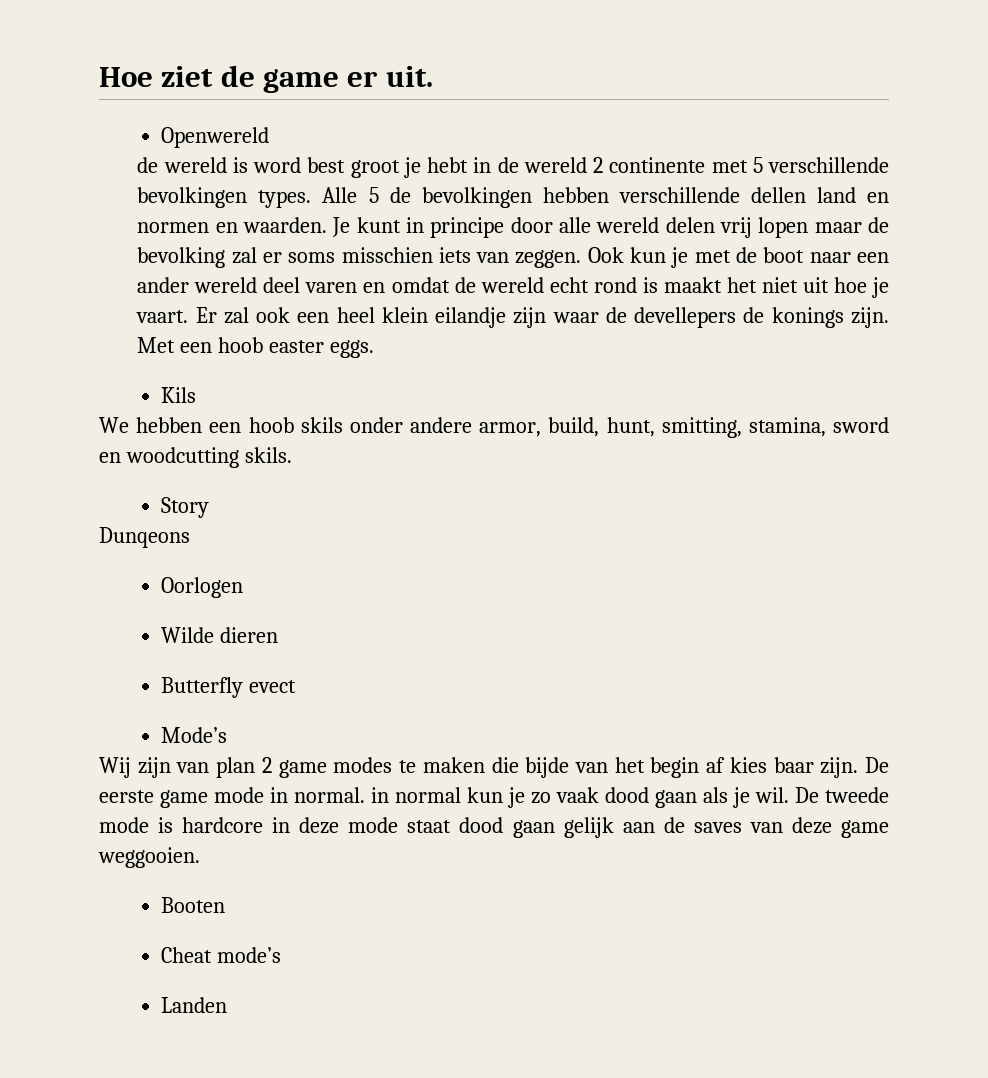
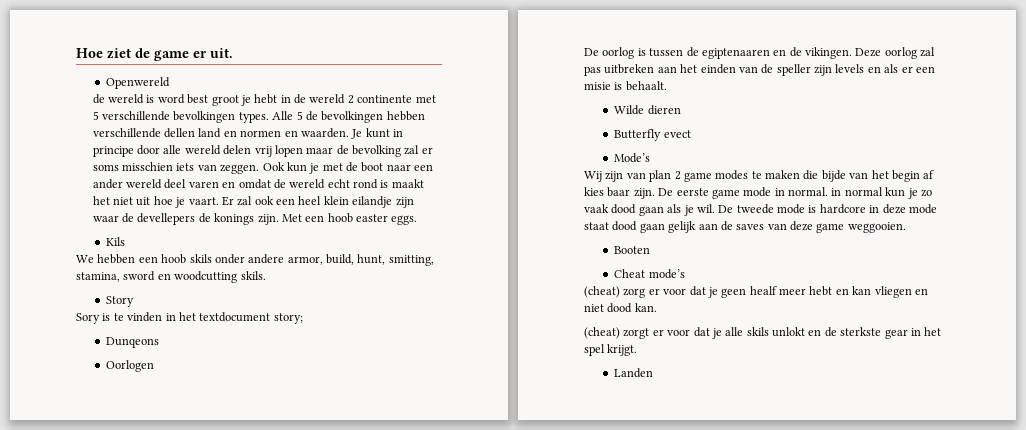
+ Sory is te vinden in het textdocument story;
  Dunqeons
  Oorlogen
+ De oorlog is tussen de egiptenaaren en de vikingen. Deze oorlog zal pas uitbreken aan het einden van de speller zijn levels en als er een misie is behaalt.
+ (cheat) zorg er voor dat je geen healf meer hebt en kan vliegen en niet dood kan.
+ (cheat) zorgt er voor dat je alle skils unlokt en de sterkste gear in het spel krijgt.

